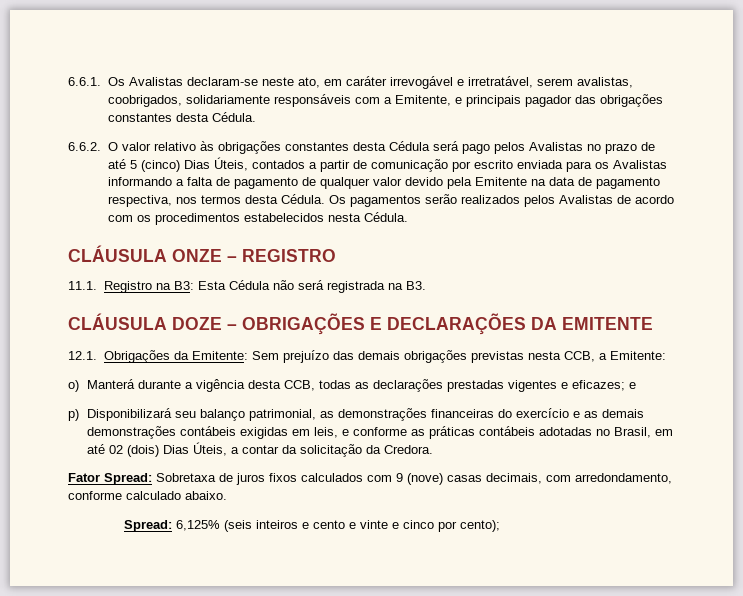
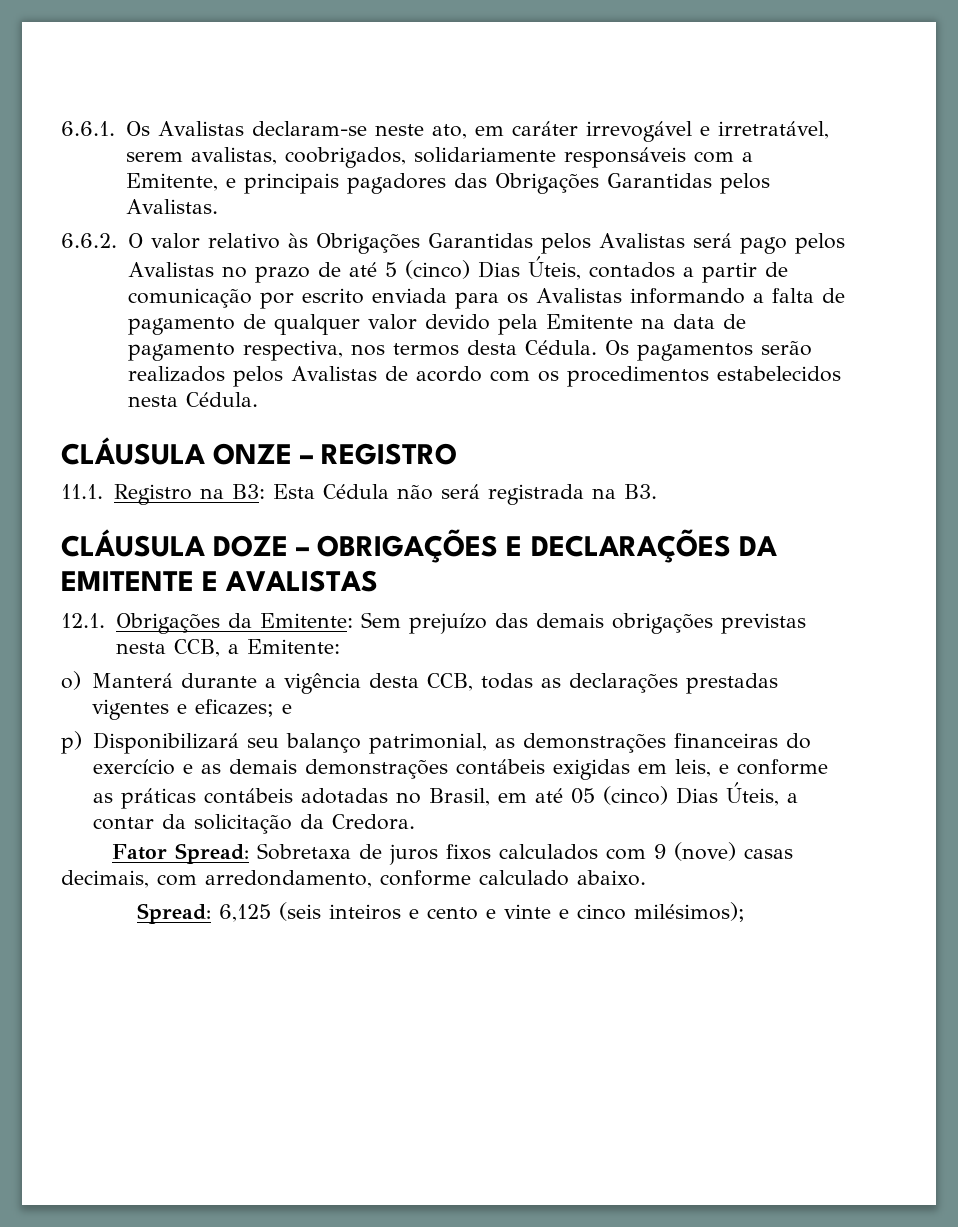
- 6.6.1. Os Avalistas declaram-se neste ato, em caráter irrevogável e irretratável, serem avalistas, coobrigados, solidariamente responsáveis com a Emitente, e principais pagador das obrigações constantes desta Cédula.
+ 6.6.1. Os Avalistas declaram-se neste ato, em caráter irrevogável e irretratável, serem avalistas, coobrigados, solidariamente responsáveis com a Emitente, e principais pagadores das Obrigações Garantidas pelos Avalistas.
- 6.6.2. O valor relativo às obrigações constantes desta Cédula será pago pelos Avalistas no prazo de até 5 (cinco) Dias Úteis, contados a partir de comunicação por escrito enviada para os Avalistas informando a falta de pagamento de qualquer valor devido pela Emitente na data de pagamento respectiva, nos termos desta Cédula.
+ 6.6.2. O valor relativo às Obrigações Garantidas pelos Avalistas será pago pelos Avalistas no prazo de até 5 (cinco) Dias Úteis, contados a partir de comunicação por escrito enviada para os Avalistas informando a falta de pagamento de qualquer valor devido pela Emitente na data de pagamento respectiva, nos termos desta Cédula.
- CLÁUSULA DOZE – OBRIGAÇÕES E DECLARAÇÕES DA EMITENTE
+ CLÁUSULA DOZE – OBRIGAÇÕES E DECLARAÇÕES DA EMITENTE E AVALISTAS
- p) Disponibilizará seu balanço patrimonial, as demonstrações financeiras do exercício e as demais demonstrações contábeis exigidas em leis, e conforme as práticas contábeis adotadas no Brasil, em até 02 (dois) Dias Úteis, a contar da solicitação da Credora.
+ p) Disponibilizará seu balanço patrimonial, as demonstrações financeiras do exercício e as demais demonstrações contábeis exigidas em leis, e conforme as práticas contábeis adotadas no Brasil, em até 05 (cinco) Dias Úteis, a contar da solicitação da Credora.
- Spread: 6,125% (seis inteiros e cento e vinte e cinco por cento);
+ Spread: 6,125 (seis inteiros e cento e vinte e cinco milésimos);

